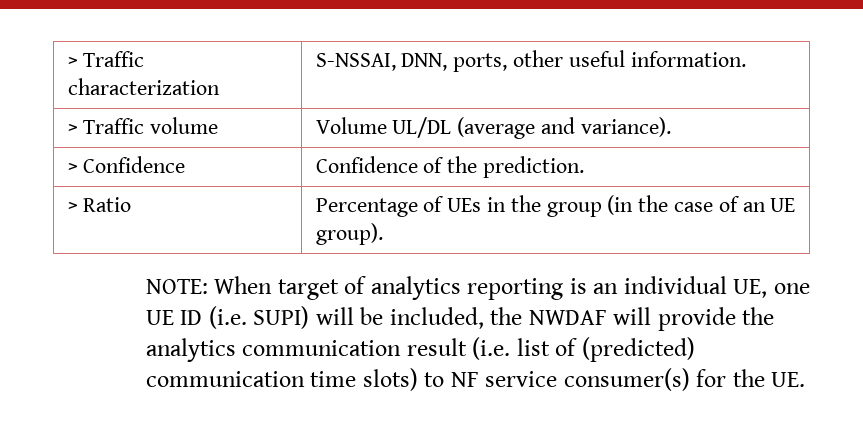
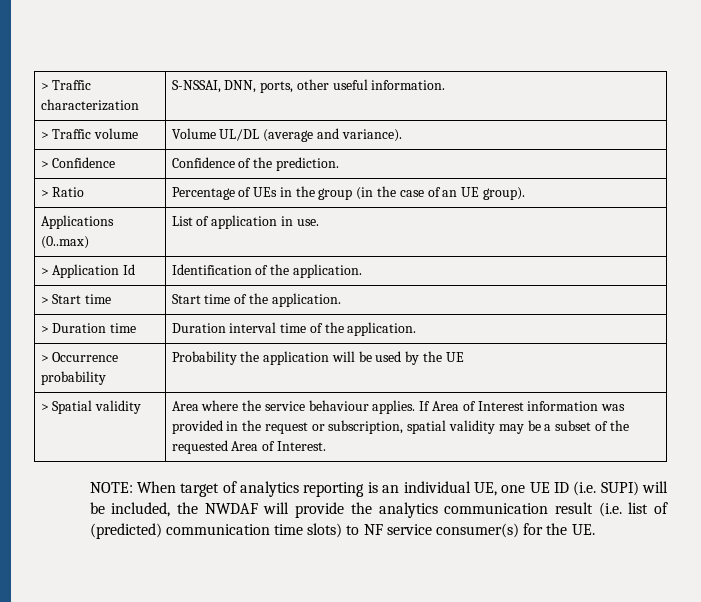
+ Applications (0..max) | List of application in use.
+ > Application Id | Identification of the application.
+ > Start time | Start time of the application.
+ > Duration time | Duration interval time of the application.
+ > Occurrence probability | Probability the application will be used by the UE
+ > Spatial validity | Area where the service behaviour applies. If Area of Interest information was provided in the request or subscription, spatial validity may be a subset of the requested Area of Interest.

